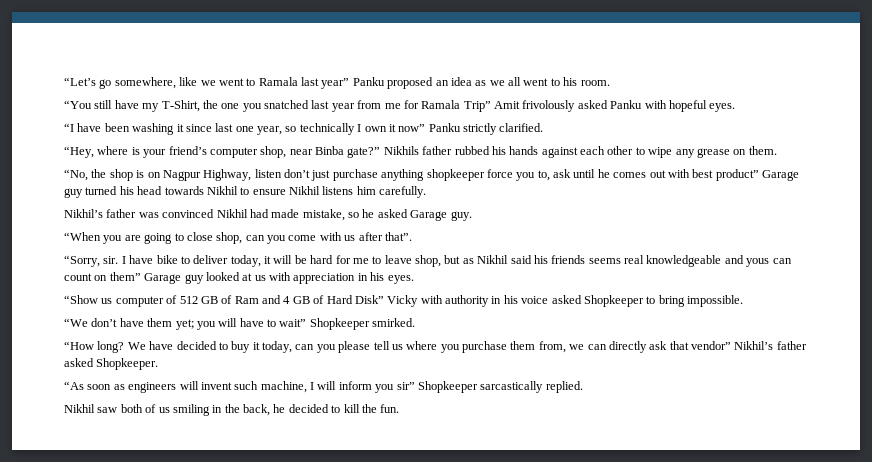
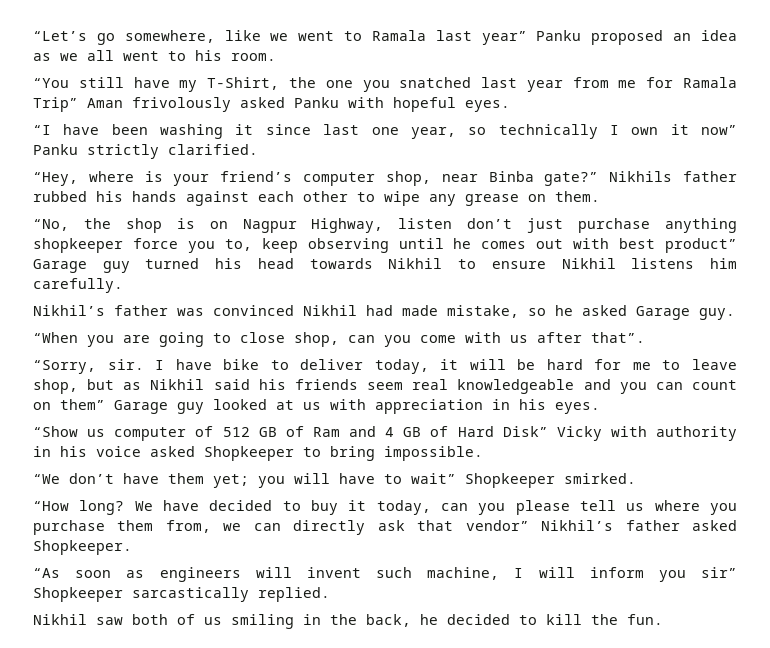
- “You still have my T-Shirt, the one you snatched last year from me for Ramala Trip” Amit frivolously asked Panku with hopeful eyes.
+ “You still have my T-Shirt, the one you snatched last year from me for Ramala Trip” Aman frivolously asked Panku with hopeful eyes.
- “No, the shop is on Nagpur Highway, listen don’t just purchase anything shopkeeper force you to, ask until he comes out with best product” Garage guy turned his head towards Nikhil to ensure Nikhil listens him carefully.
+ “No, the shop is on Nagpur Highway, listen don’t just purchase anything shopkeeper force you to, keep observing until he comes out with best product” Garage guy turned his head towards Nikhil to ensure Nikhil listens him carefully.
- I have bike to deliver today, it will be hard for me to leave shop, but as Nikhil said his friends seems real knowledgeable and yous can count on them” Garage guy looked at us with appreciation in his eyes.
+ I have bike to deliver today, it will be hard for me to leave shop, but as Nikhil said his friends seem real knowledgeable and you can count on them” Garage guy looked at us with appreciation in his eyes.

